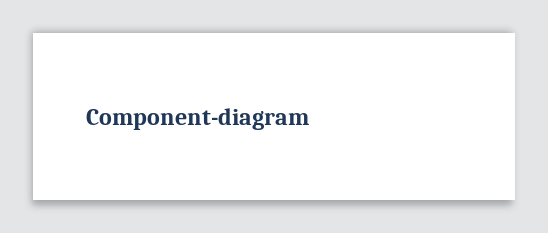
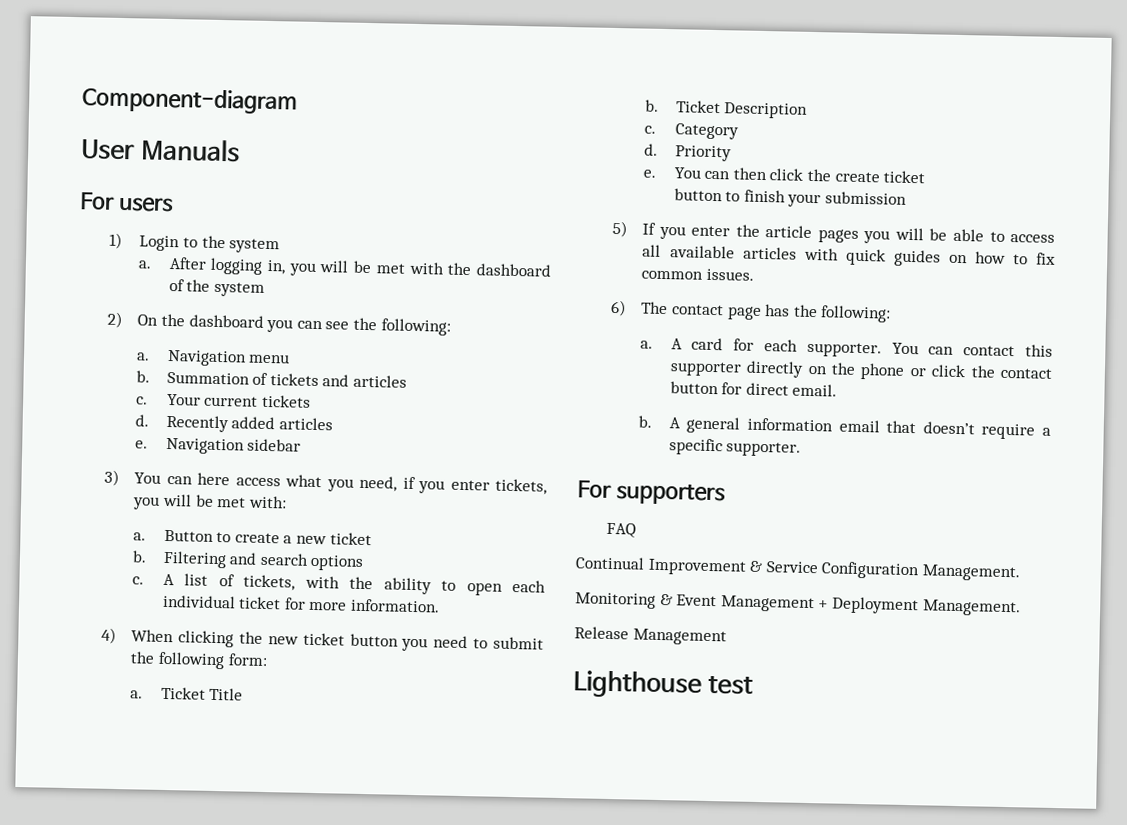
+ User Manuals
+ For users
+ 1) Login to the system
+ a. After logging in, you will be met with the dashboard of the system
+ 2) On the dashboard you can see the following:
+ a. Navigation menu
+ b. Summation of tickets and articles
+ c. Your current tickets
+ d. Recently added articles
+ e. Navigation sidebar
+ 3) You can here access what you need, if you enter tickets, you will be met with:
+ a. Button to create a new ticket
+ b. Filtering and search options
+ c. A list of tickets, with the ability to open each individual ticket for more information.
+ 4) When clicking the new ticket button you need to submit the following form:
+ a. Ticket Title
+ b. Ticket Description
+ c. Category
+ d. Priority
+ e. You can then click the create ticket
+ button to finish your submission
+ 5) If you enter the article pages you will be able to access all available articles with quick guides on how to fix common issues.
+ 6) The contact page has the following:
+ a. A card for each supporter. You can contact this supporter directly on the phone or click the contact button for direct email.
+ b. A general information email that doesn’t require a specific supporter.
+ For supporters
+ FAQ
+ Continual Improvement & Service Configuration Management.
+ Monitoring & Event Management + Deployment Management.
+ Release Management
+ Lighthouse test

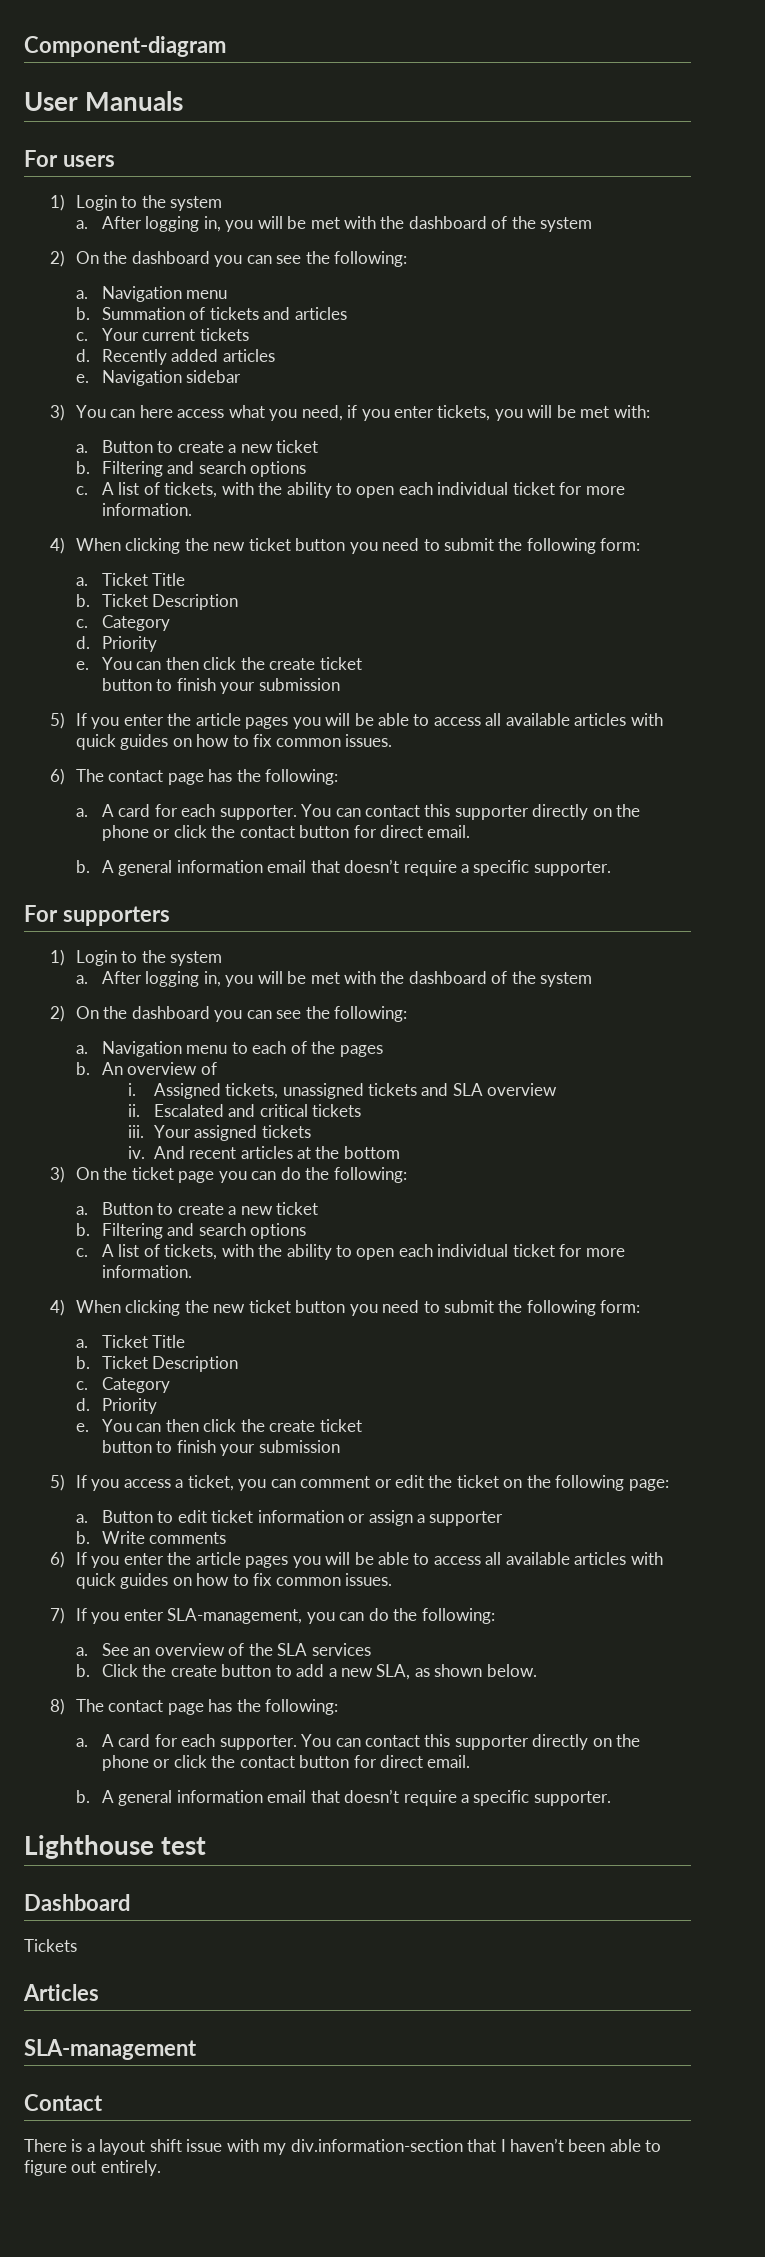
  For supporters
- FAQ
- Continual Improvement & Service Configuration Management.
- Monitoring & Event Management + Deployment Management.
- Release Management
+ 1) Login to the system
+ a. After logging in, you will be met with the dashboard of the system
+ 2) On the dashboard you can see the following:
+ a. Navigation menu to each of the pages
+ b. An overview of
+ i. Assigned tickets, unassigned tickets and SLA overview
+ ii. Escalated and critical tickets
+ iii. Your assigned tickets
+ iv. And recent articles at the bottom
+ 3) On the ticket page you can do the following:
+ a. Button to create a new ticket
+ b. Filtering and search options
+ c. A list of tickets, with the ability to open each individual ticket for more information.
+ 4) When clicking the new ticket button you need to submit the following form:
+ a. Ticket Title
+ b. Ticket Description
+ c. Category
+ d. Priority
+ e. You can then click the create ticket
+ button to finish your submission
+ 5) If you access a ticket, you can comment or edit the ticket on the following page:
+ a. Button to edit ticket information or assign a supporter
+ b. Write comments
+ 6) If you enter the article pages you will be able to access all available articles with quick guides on how to fix common issues.
+ 7) If you enter SLA-management, you can do the following:
+ a. See an overview of the SLA services
+ b. Click the create button to add a new SLA, as shown below.
+ 8) The contact page has the following:
+ a. A card for each supporter. You can contact this supporter directly on the phone or click the contact button for direct email.
+ b. A general information email that doesn’t require a specific supporter.
  Lighthouse test
+ Dashboard
+ Tickets
+ Articles
+ SLA-management
+ Contact
+ There is a layout shift issue with my div.information-section that I haven’t been able to figure out entirely.

